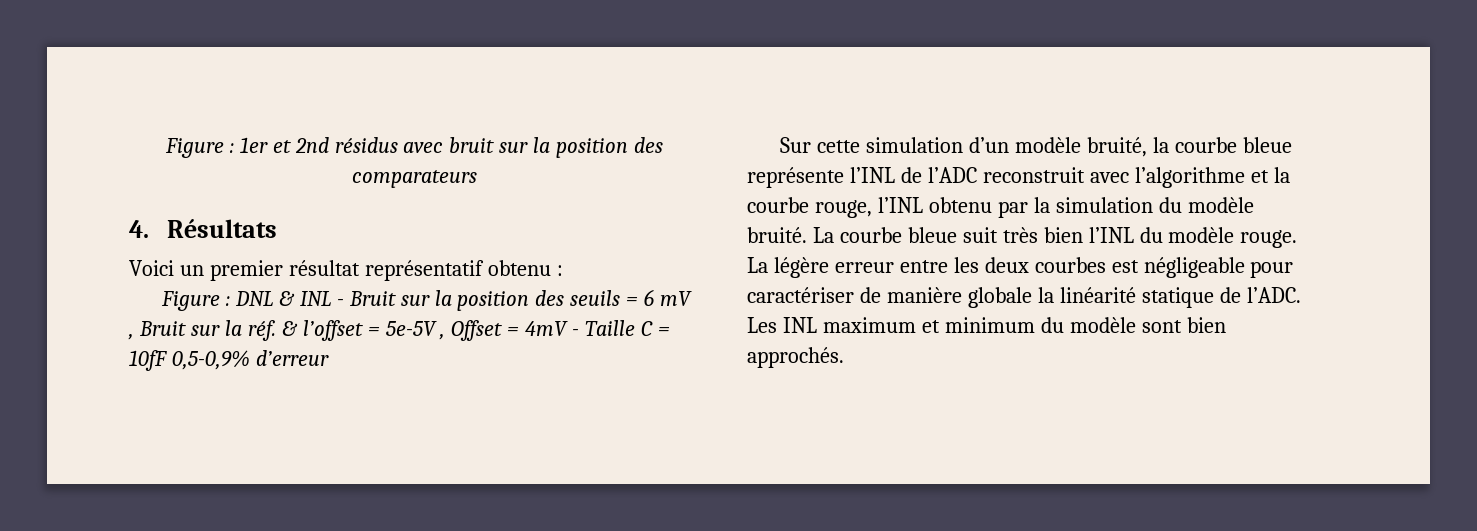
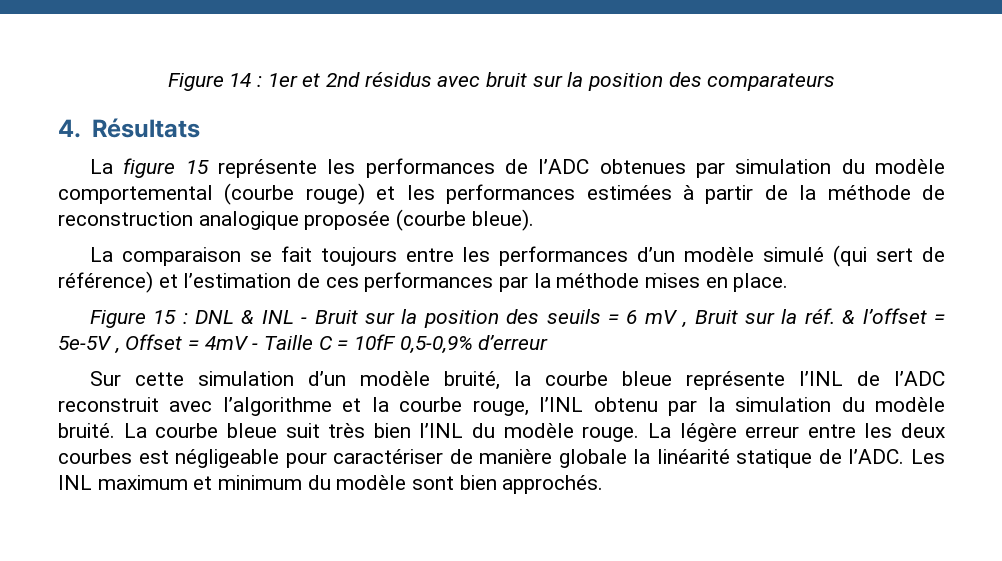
- Figure : 1er et 2nd résidus avec bruit sur la position des comparateurs
+ Figure 14 : 1er et 2nd résidus avec bruit sur la position des comparateurs
- Voici un premier résultat représentatif obtenu :
- Figure : DNL & INL - Bruit sur la position des seuils = 6 mV , Bruit sur la réf.
+ La figure 15 représente les performances de l’ADC obtenues par simulation du modèle comportemental (courbe rouge) et les performances estimées à partir de la méthode de reconstruction analogique proposée (courbe bleue).
+ La comparaison se fait toujours entre les performances d’un modèle simulé (qui sert de référence) et l’estimation de ces performances par la méthode mises en place.
+ Figure 15 : DNL & INL - Bruit sur la position des seuils = 6 mV , Bruit sur la réf.

